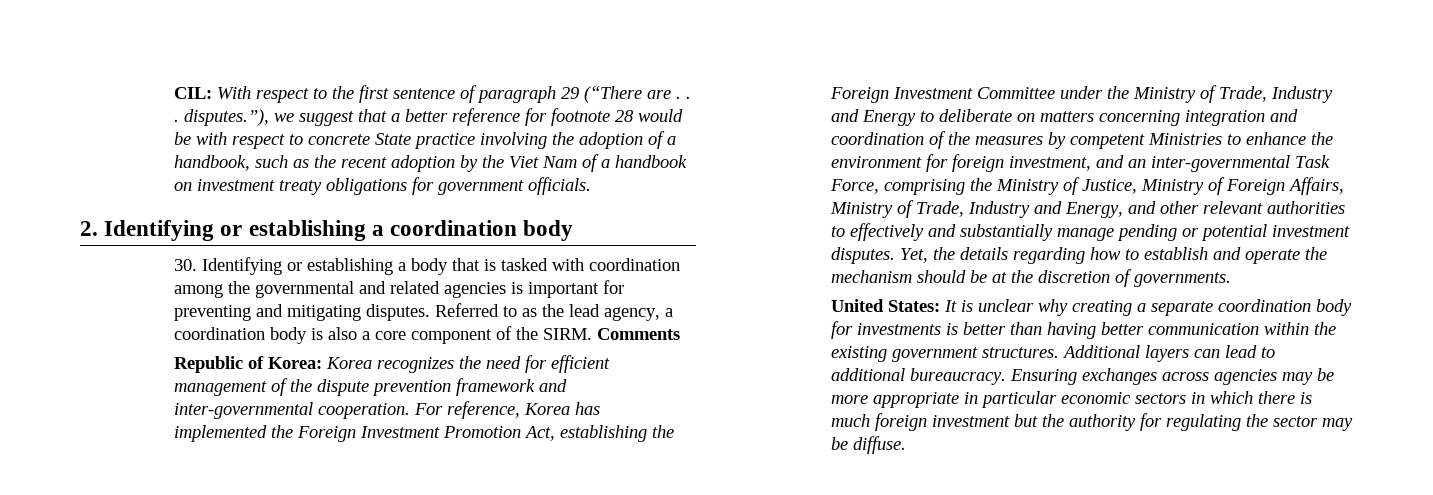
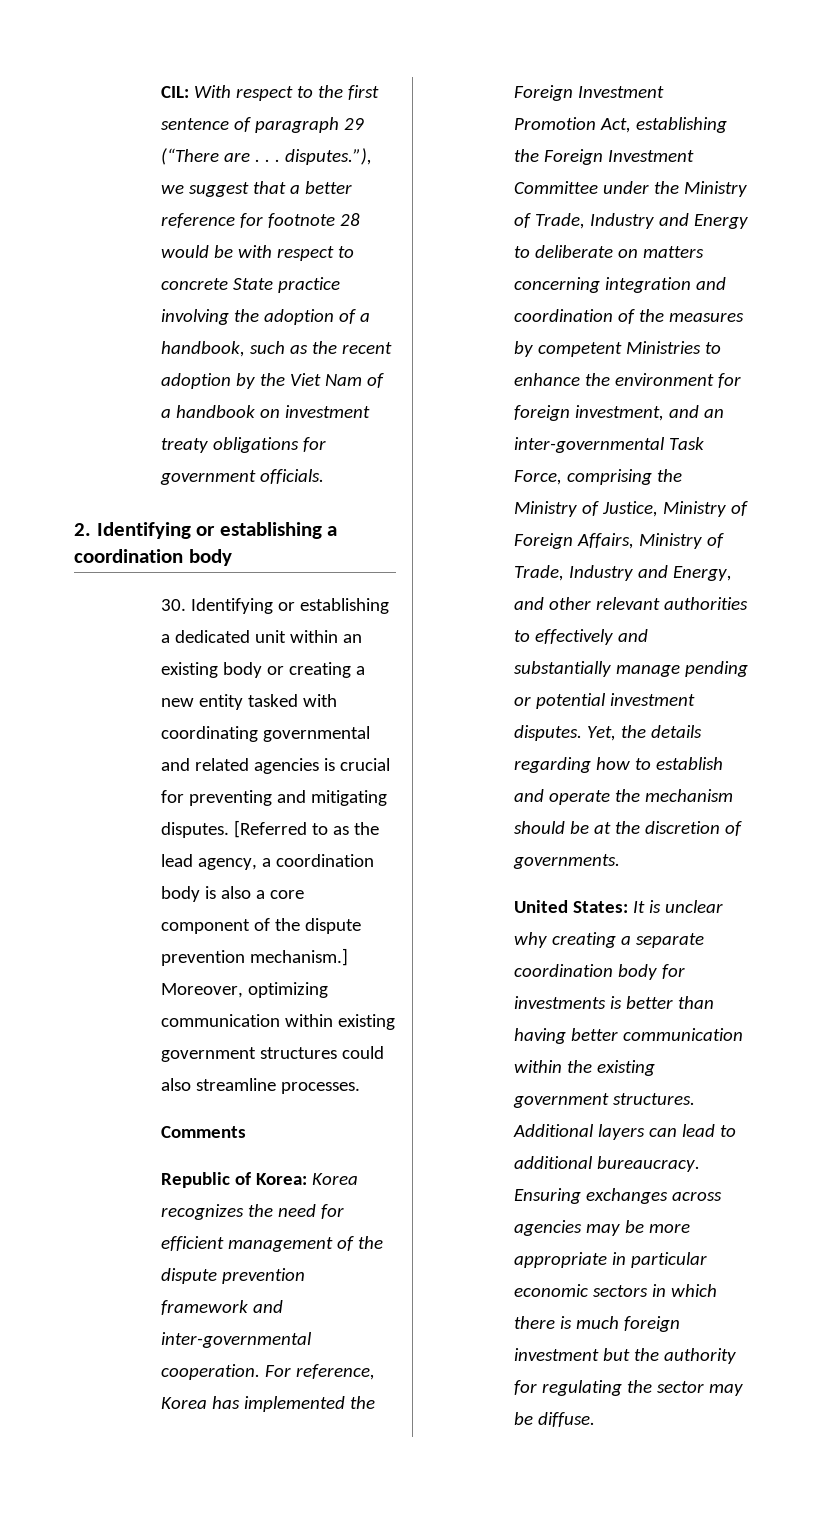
- 30. Identifying or establishing a body that is tasked with coordination among the governmental and related agencies is important for preventing and mitigating disputes.
+ 30. Identifying or establishing a dedicated unit within an existing body or creating a new entity tasked with coordinating governmental and related agencies is crucial for preventing and mitigating disputes.
- Referred to as the lead agency, a coordination body is also a core component of the SIRM. Comments
+ [Referred to as the lead agency, a coordination body is also a core component of the dispute prevention mechanism.] Moreover, optimizing communication within existing government structures could also streamline processes.
+ Comments

